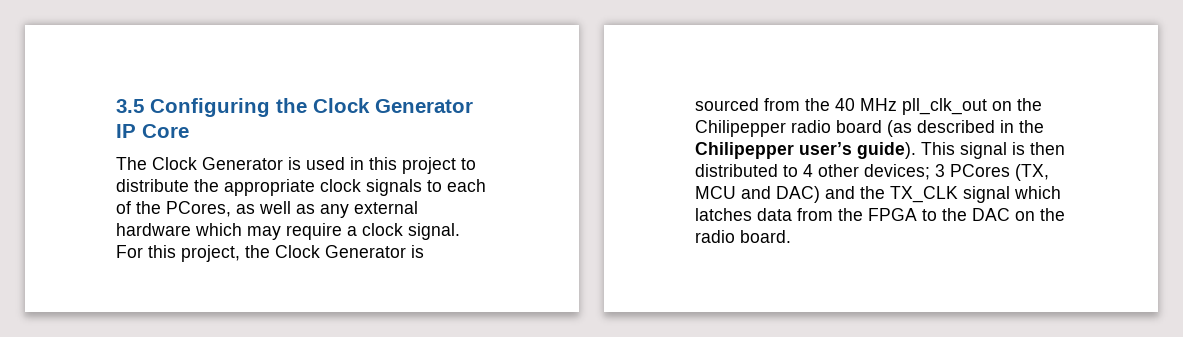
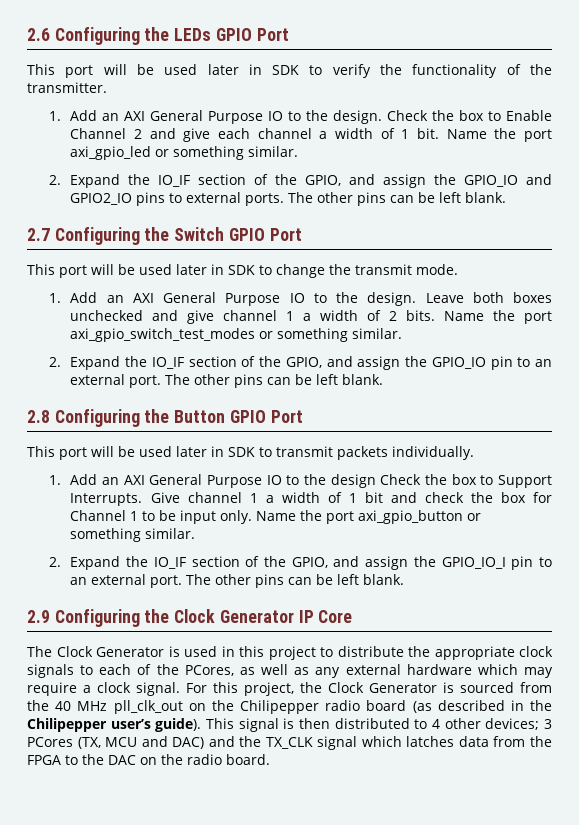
- 3.5 Configuring the Clock Generator IP Core
+ 2.6 Configuring the LEDs GPIO Port
+ This port will be used later in SDK to verify the functionality of the transmitter.
+ 1. Add an AXI General Purpose IO to the design. Check the box to Enable Channel 2 and give each channel a width of 1 bit. Name the port axi_gpio_led or something similar.
+ 2. Expand the IO_IF section of the GPIO, and assign the GPIO_IO and GPIO2_IO pins to external ports. The other pins can be left blank.
+ 2.7 Configuring the Switch GPIO Port
+ This port will be used later in SDK to change the transmit mode.
+ 1. Add an AXI General Purpose IO to the design. Leave both boxes unchecked and give channel 1 a width of 2 bits. Name the port axi_gpio_switch_test_modes or something similar.
+ 2. Expand the IO_IF section of the GPIO, and assign the GPIO_IO pin to an external port. The other pins can be left blank.
+ 2.8 Configuring the Button GPIO Port
+ This port will be used later in SDK to transmit packets individually.
+ 1. Add an AXI General Purpose IO to the design Check the box to Support Interrupts. Give channel 1 a width of 1 bit and check the box for Channel 1 to be input only. Name the port axi_gpio_button or something similar.
+ 2. Expand the IO_IF section of the GPIO, and assign the GPIO_IO_I pin to an external port. The other pins can be left blank.
+ 2.9 Configuring the Clock Generator IP Core

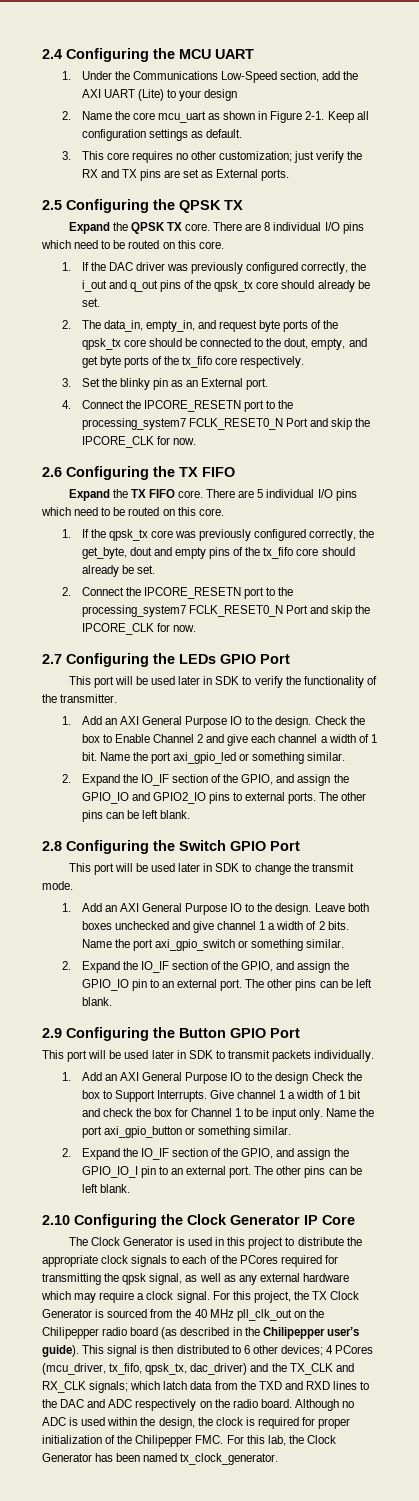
- 2.6 Configuring the LEDs GPIO Port
+ 2.4 Configuring the MCU UART
+ 1. Under the Communications Low-Speed section, add the AXI UART (Lite) to your design
+ 2. Name the core mcu_uart as shown in Figure 2-1. Keep all configuration settings as default.
+ 3. This core requires no other customization; just verify the RX and TX pins are set as External ports.
+ 2.5 Configuring the QPSK TX
+ Expand the QPSK TX core. There are 8 individual I/O pins which need to be routed on this core.
+ 1. If the DAC driver was previously configured correctly, the i_out and q_out pins of the qpsk_tx core should already be set.
+ 2. The data_in, empty_in, and request byte ports of the qpsk_tx core should be connected to the dout, empty, and get byte ports of the tx_fifo core respectively.
+ 3. Set the blinky pin as an External port.
+ 4. Connect the IPCORE_RESETN port to the processing_system7 FCLK_RESET0_N Port and skip the IPCORE_CLK for now.
+ 2.6 Configuring the TX FIFO
+ Expand the TX FIFO core. There are 5 individual I/O pins which need to be routed on this core.
+ 1. If the qpsk_tx core was previously configured correctly, the get_byte, dout and empty pins of the tx_fifo core should already be set.
+ 2. Connect the IPCORE_RESETN port to the processing_system7 FCLK_RESET0_N Port and skip the IPCORE_CLK for now.
+ 2.7 Configuring the LEDs GPIO Port
- 2.7 Configuring the Switch GPIO Port
+ 2.8 Configuring the Switch GPIO Port
- Name the port axi_gpio_switch_test_modes or something similar.
+ Name the port axi_gpio_switch or something similar.
- 2.8 Configuring the Button GPIO Port
+ 2.9 Configuring the Button GPIO Port
- 2.9 Configuring the Clock Generator IP Core
+ 2.10 Configuring the Clock Generator IP Core
- The Clock Generator is used in this project to distribute the appropriate clock signals to each of the PCores, as well as any external hardware which may require a clock signal.
+ The Clock Generator is used in this project to distribute the appropriate clock signals to each of the PCores required for transmitting the qpsk signal, as well as any external hardware which may require a clock signal.
- For this project, the Clock Generator is sourced from the 40 MHz pll_clk_out on the Chilipepper radio board (as described in the Chilipepper user’s guide).
+ For this project, the TX Clock Generator is sourced from the 40 MHz pll_clk_out on the Chilipepper radio board (as described in the Chilipepper user’s guide).
- This signal is then distributed to 4 other devices; 3 PCores (TX, MCU and DAC) and the TX_CLK signal which latches data from the FPGA to the DAC on the radio board.
+ This signal is then distributed to 6 other devices; 4 PCores (mcu_driver, tx_fifo, qpsk_tx, dac_driver) and the TX_CLK and RX_CLK signals; which latch data from the TXD and RXD lines to the DAC and ADC respectively on the radio board. Although no ADC is used within the design, the clock is required for proper initialization of the Chilipepper FMC. For this lab, the Clock Generator has been named tx_clock_generator.

